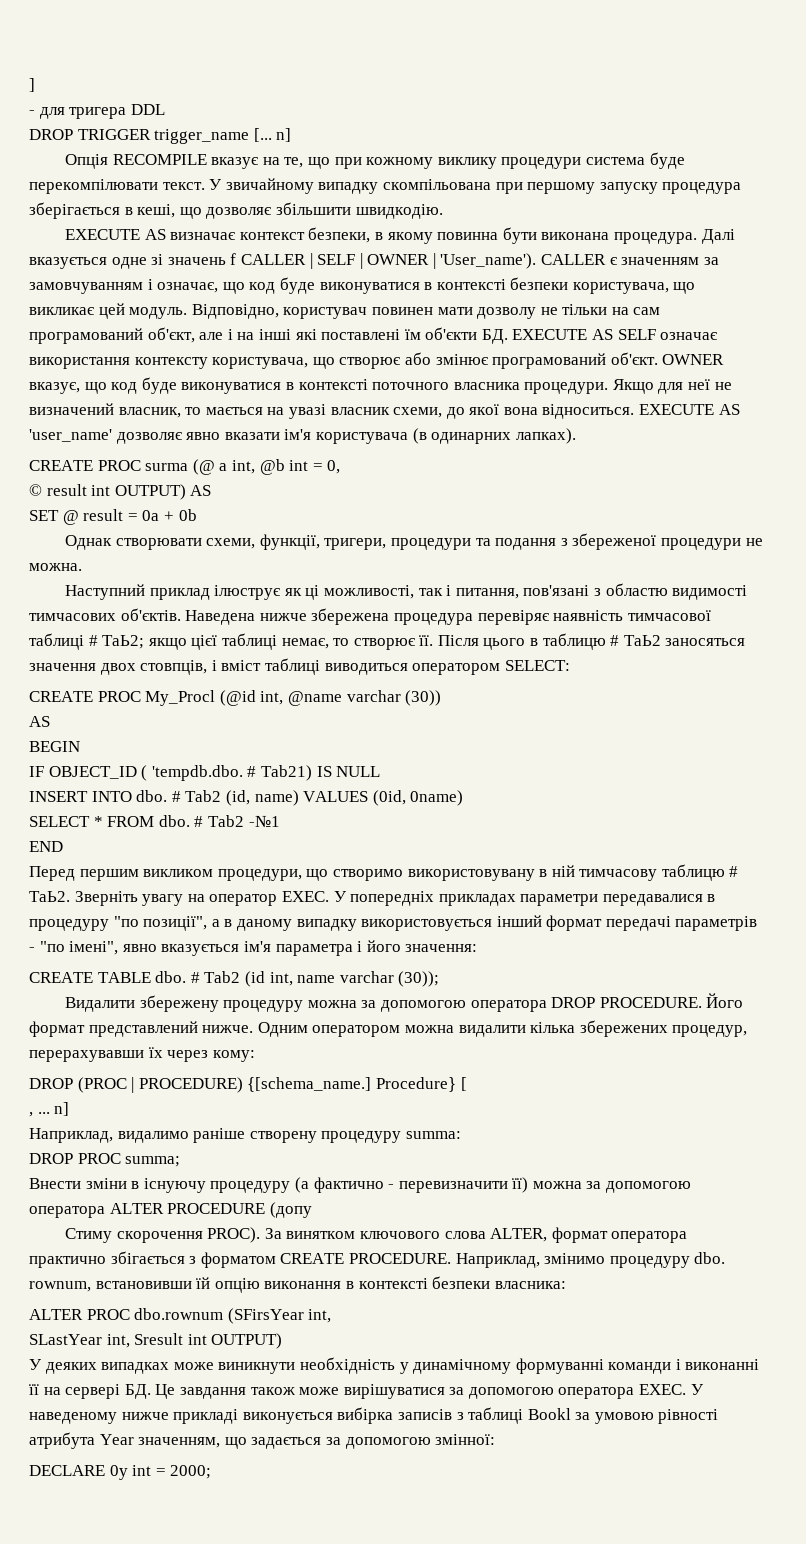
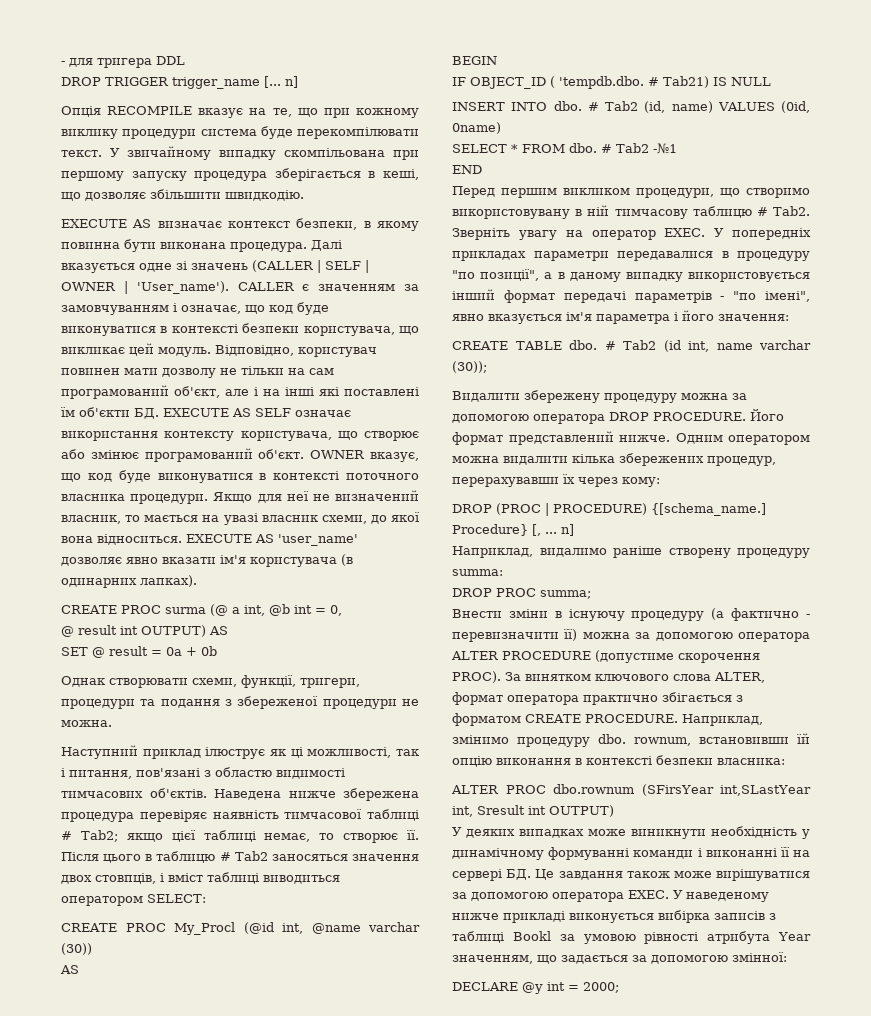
- ]
- Далі вказується одне зі значень f CALLER | SELF | OWNER | 'User_name').
+ Далі вказується одне зі значень (CALLER | SELF | OWNER | 'User_name').
- © result int OUTPUT) AS
+ @ result int OUTPUT) AS
- Наведена нижче збережена процедура перевіряє наявність тимчасової таблиці # ТаЬ2; якщо цієї таблиці немає, то створює її.
+ Наведена нижче збережена процедура перевіряє наявність тимчасової таблиці # Таb2; якщо цієї таблиці немає, то створює її.
- Після цього в таблицю # ТаЬ2 заносяться значення двох стовпців, і вміст таблиці виводиться оператором SELECT:
+ Після цього в таблицю # Таb2 заносяться значення двох стовпців, і вміст таблиці виводиться оператором SELECT:
- Перед першим викликом процедури, що створимо використовувану в ній тимчасову таблицю # ТаЬ2.
+ Перед першим викликом процедури, що створимо використовувану в ній тимчасову таблицю # Таb2.
- Procedure} [
- , ... n]
+ Procedure} [, ... n]
- Внести зміни в існуючу процедуру (а фактично - перевизначити її) можна за допомогою оператора ALTER PROCEDURE (допу
- Стиму скорочення PROC).
+ Внести зміни в існуючу процедуру (а фактично - перевизначити її) можна за допомогою оператора ALTER PROCEDURE (допуcтиме скорочення PROC).
- ALTER PROC dbo.rownum (SFirsYear int,
- SLastYear int, Sresult int OUTPUT)
+ ALTER PROC dbo.rownum (SFirsYear int,SLastYear int, Sresult int OUTPUT)
- DECLARE 0у int = 2000;
+ DECLARE @у int = 2000;

